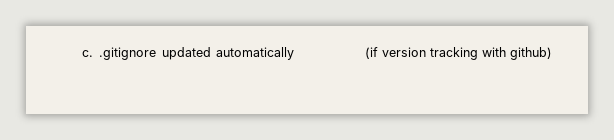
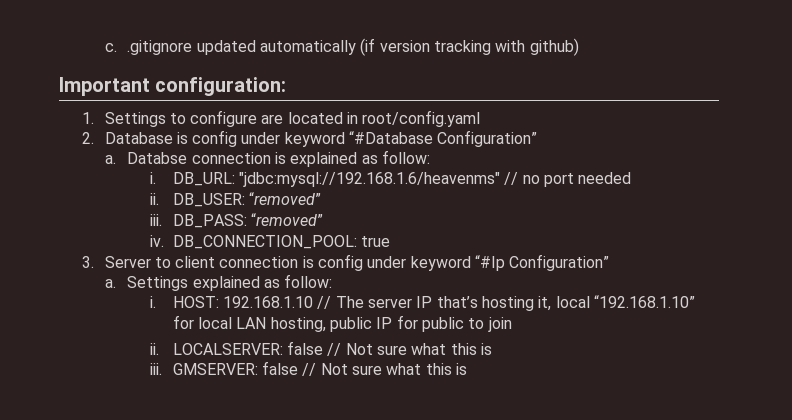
+ Important configuration:
+ 1. Settings to configure are located in root/config.yaml
+ 2. Database is config under keyword “#Database Configuration”
+ a. Databse connection is explained as follow:
+ i. DB_URL: "jdbc:mysql://192.168.1.6/heavenms" // no port needed
+ ii. DB_USER: “removed”
+ iii. DB_PASS: “removed”
+ iv. DB_CONNECTION_POOL: true
+ 3. Server to client connection is config under keyword “#Ip Configuration”
+ a. Settings explained as follow:
+ i. HOST: 192.168.1.10 // The server IP that’s hosting it, local “192.168.1.10” for local LAN hosting, public IP for public to join
+ ii. LOCALSERVER: false // Not sure what this is
+ iii. GMSERVER: false // Not sure what this is

